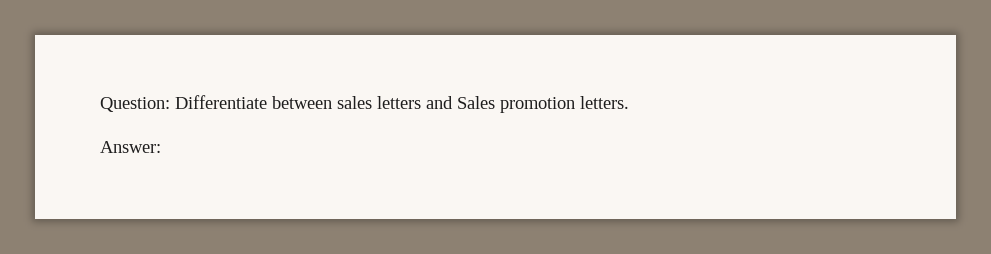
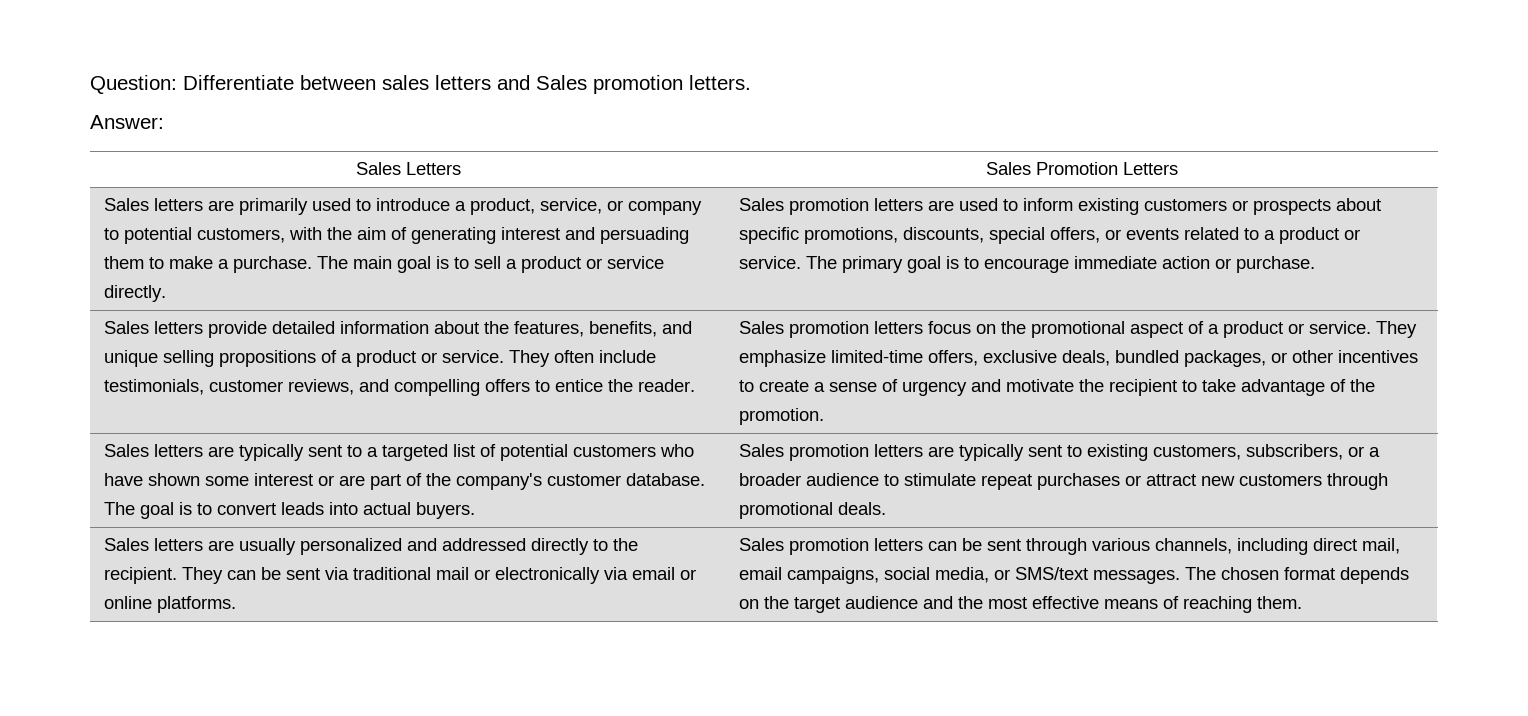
+ Sales Letters | Sales Promotion Letters
+ Sales letters are primarily used to introduce a product, service, or company to potential customers, with the aim of generating interest and persuading them to make a purchase. The main goal is to sell a product or service directly. | Sales promotion letters are used to inform existing customers or prospects about specific promotions, discounts, special offers, or events related to a product or service. The primary goal is to encourage immediate action or purchase.
+ Sales letters provide detailed information about the features, benefits, and unique selling propositions of a product or service. They often include testimonials, customer reviews, and compelling offers to entice the reader. | Sales promotion letters focus on the promotional aspect of a product or service. They emphasize limited-time offers, exclusive deals, bundled packages, or other incentives to create a sense of urgency and motivate the recipient to take advantage of the promotion.
+ Sales letters are typically sent to a targeted list of potential customers who have shown some interest or are part of the company's customer database. The goal is to convert leads into actual buyers. | Sales promotion letters are typically sent to existing customers, subscribers, or a broader audience to stimulate repeat purchases or attract new customers through promotional deals.
+ Sales letters are usually personalized and addressed directly to the recipient. They can be sent via traditional mail or electronically via email or online platforms. | Sales promotion letters can be sent through various channels, including direct mail, email campaigns, social media, or SMS/text messages. The chosen format depends on the target audience and the most effective means of reaching them.

